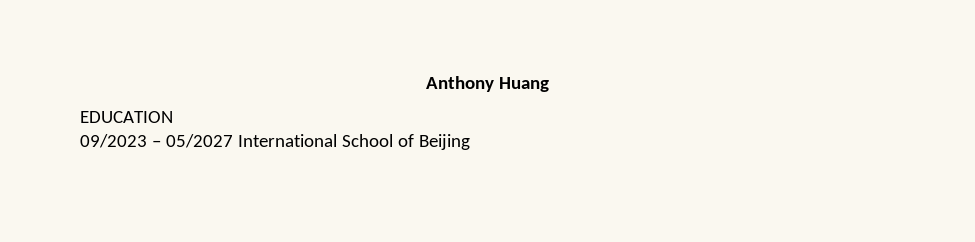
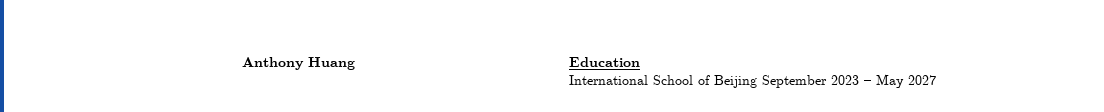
- EDUCATION
- 09/2023 – 05/2027 International School of Beijing
+ Education
+ International School of Beijing September 2023 – May 2027

